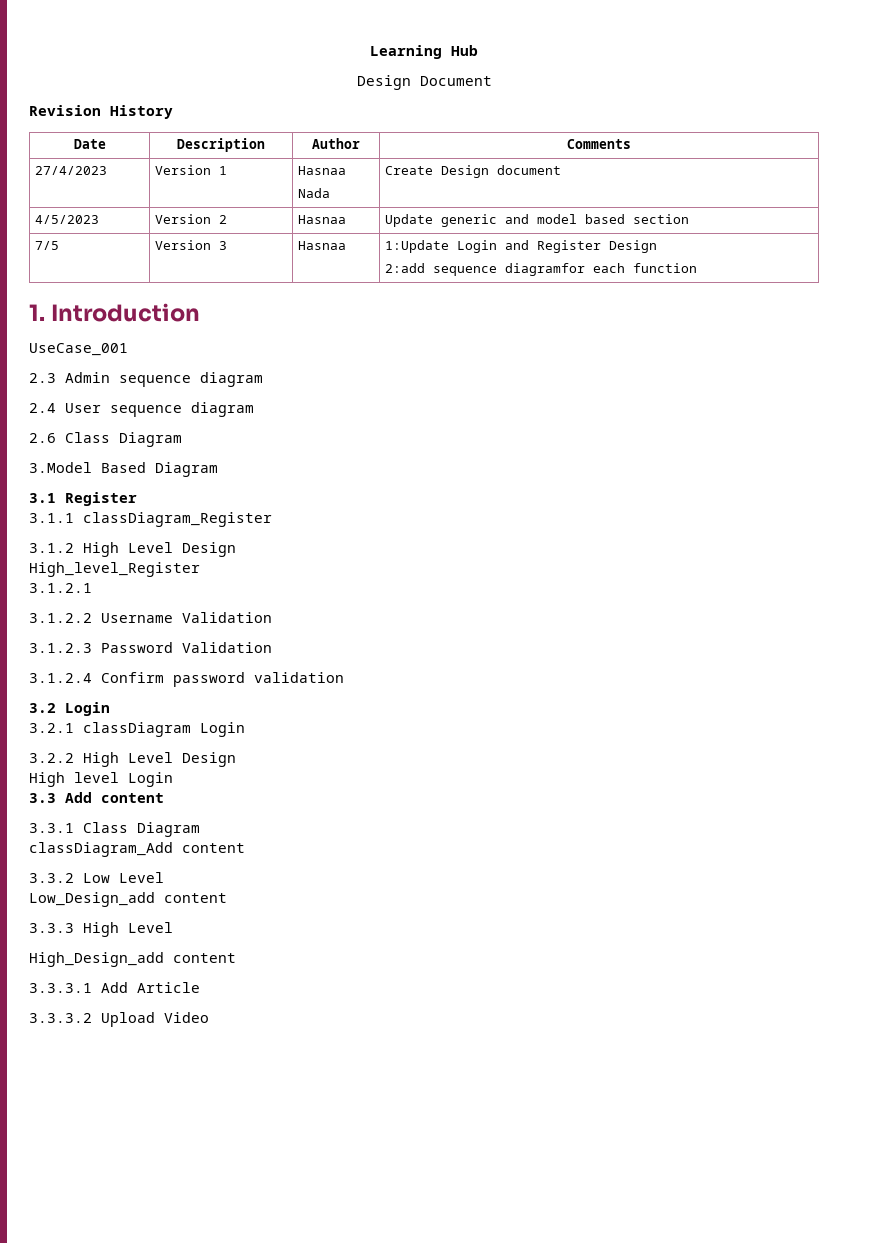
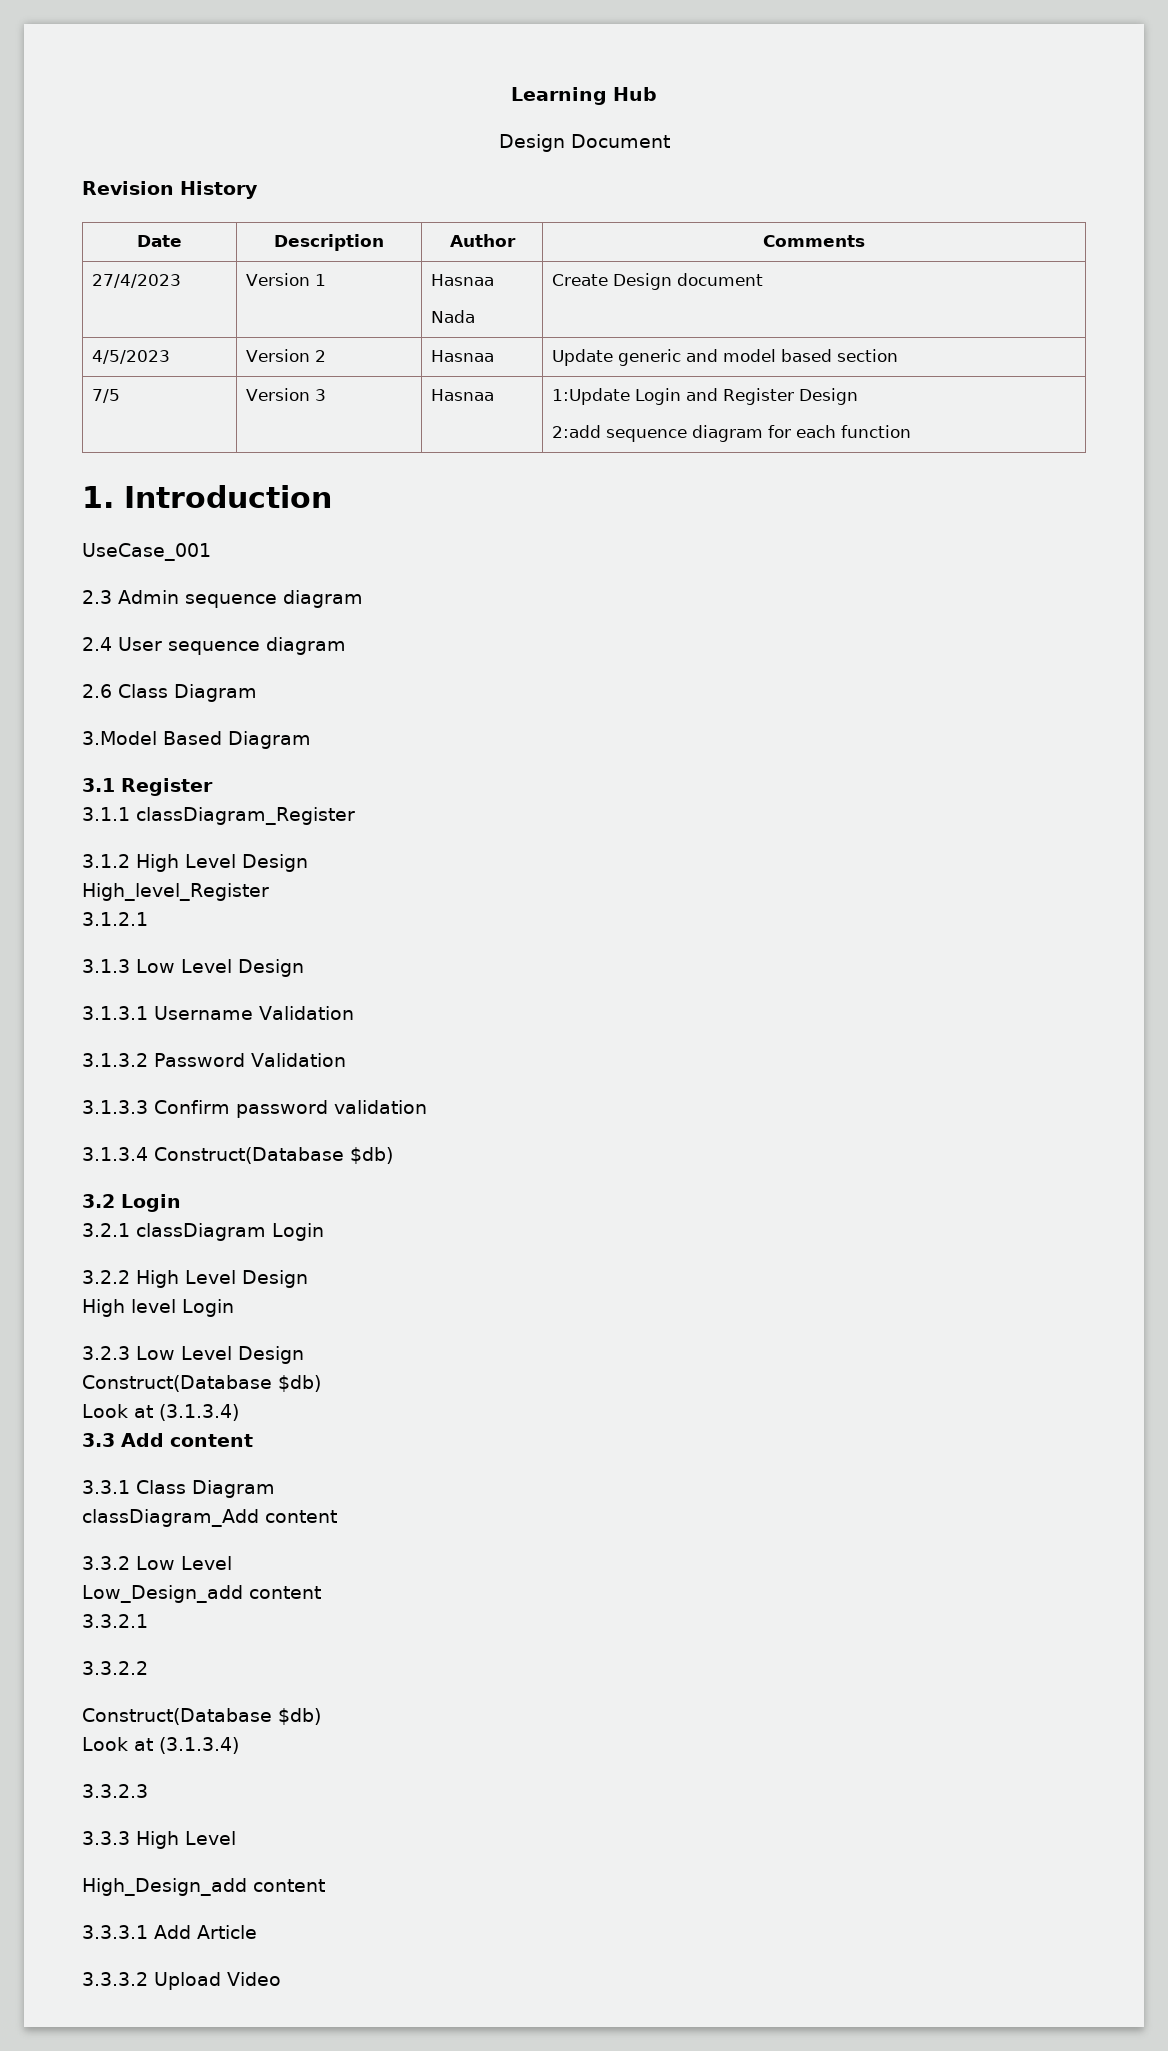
  7/5 | Version 3 | Hasnaa | 1:Update Login and Register Design
- 2:add sequence diagramfor each function
+ 2:add sequence diagram for each function
- 3.1.2.2 Username Validation
+ 3.1.3 Low Level Design
+ 3.1.3.1 Username Validation
- 3.1.2.3 Password Validation
+ 3.1.3.2 Password Validation
- 3.1.2.4 Confirm password validation
+ 3.1.3.3 Confirm password validation
+ 3.1.3.4 Construct(Database $db)
+ 3.2.3 Low Level Design
+ Construct(Database $db)
+ Look at (3.1.3.4)
+ 3.3.2.1
+ 3.3.2.2
+ Construct(Database $db)
+ Look at (3.1.3.4)
+ 3.3.2.3

